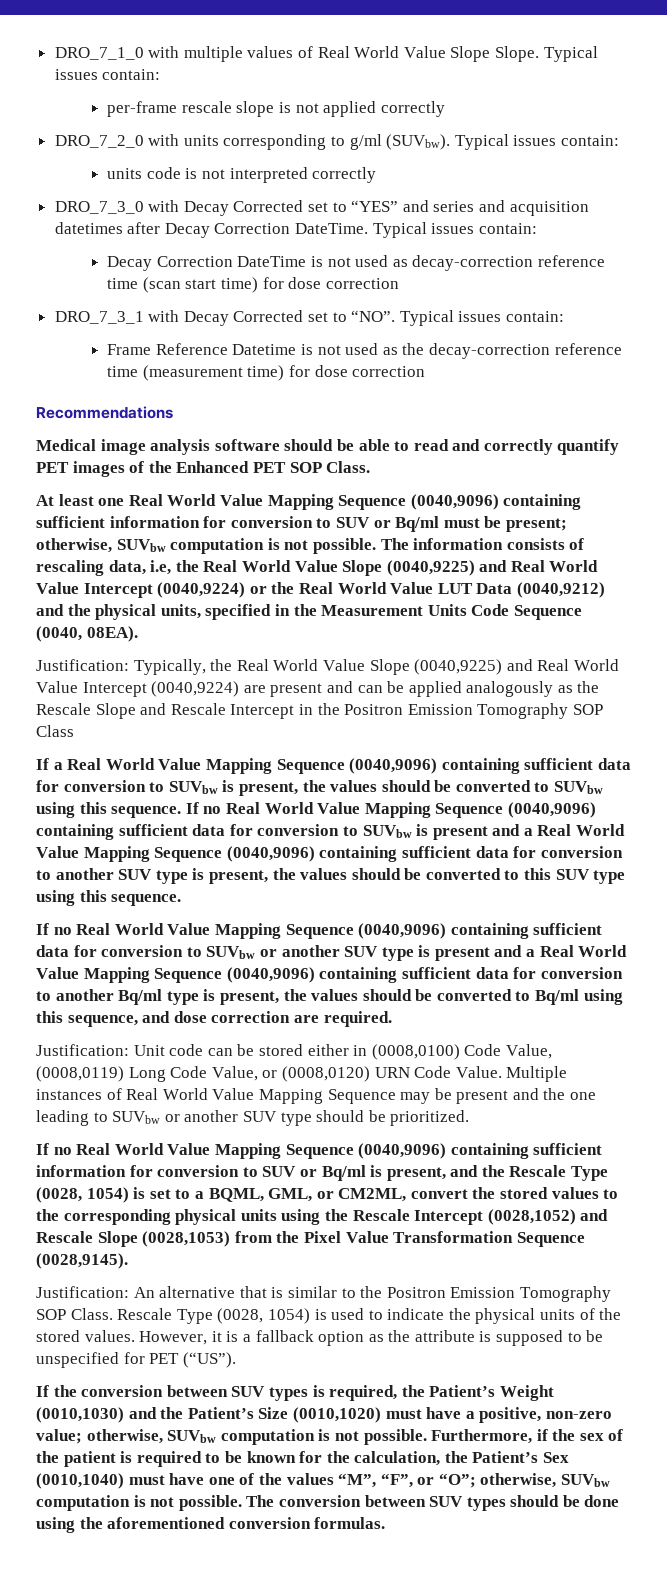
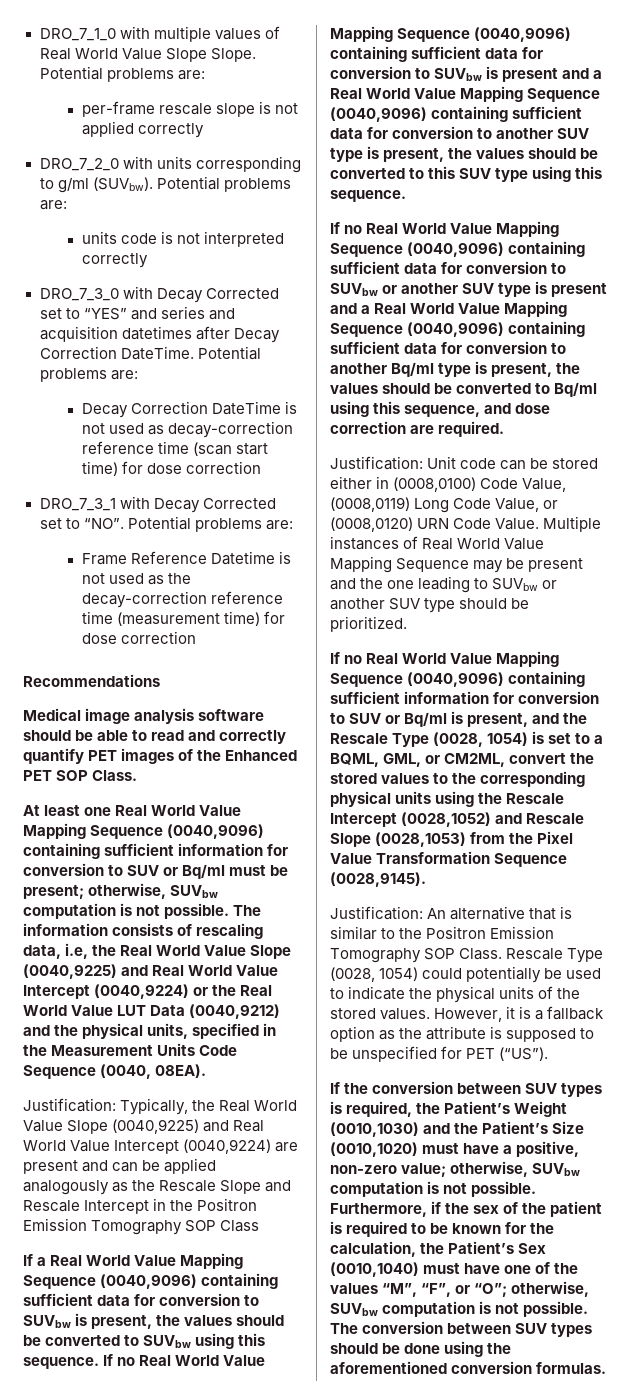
- DRO_7_1_0 with multiple values of Real World Value Slope Slope. Typical issues contain:
+ DRO_7_1_0 with multiple values of Real World Value Slope Slope. Potential problems are:
- DRO_7_2_0 with units corresponding to g/ml (SUVbw). Typical issues contain:
+ DRO_7_2_0 with units corresponding to g/ml (SUVbw). Potential problems are:
- DRO_7_3_0 with Decay Corrected set to “YES” and series and acquisition datetimes after Decay Correction DateTime. Typical issues contain:
+ DRO_7_3_0 with Decay Corrected set to “YES” and series and acquisition datetimes after Decay Correction DateTime. Potential problems are:
- DRO_7_3_1 with Decay Corrected set to “NO”. Typical issues contain:
+ DRO_7_3_1 with Decay Corrected set to “NO”. Potential problems are:
- Rescale Type (0028, 1054) is used to indicate the physical units of the stored values.
+ Rescale Type (0028, 1054) could potentially be used to indicate the physical units of the stored values.

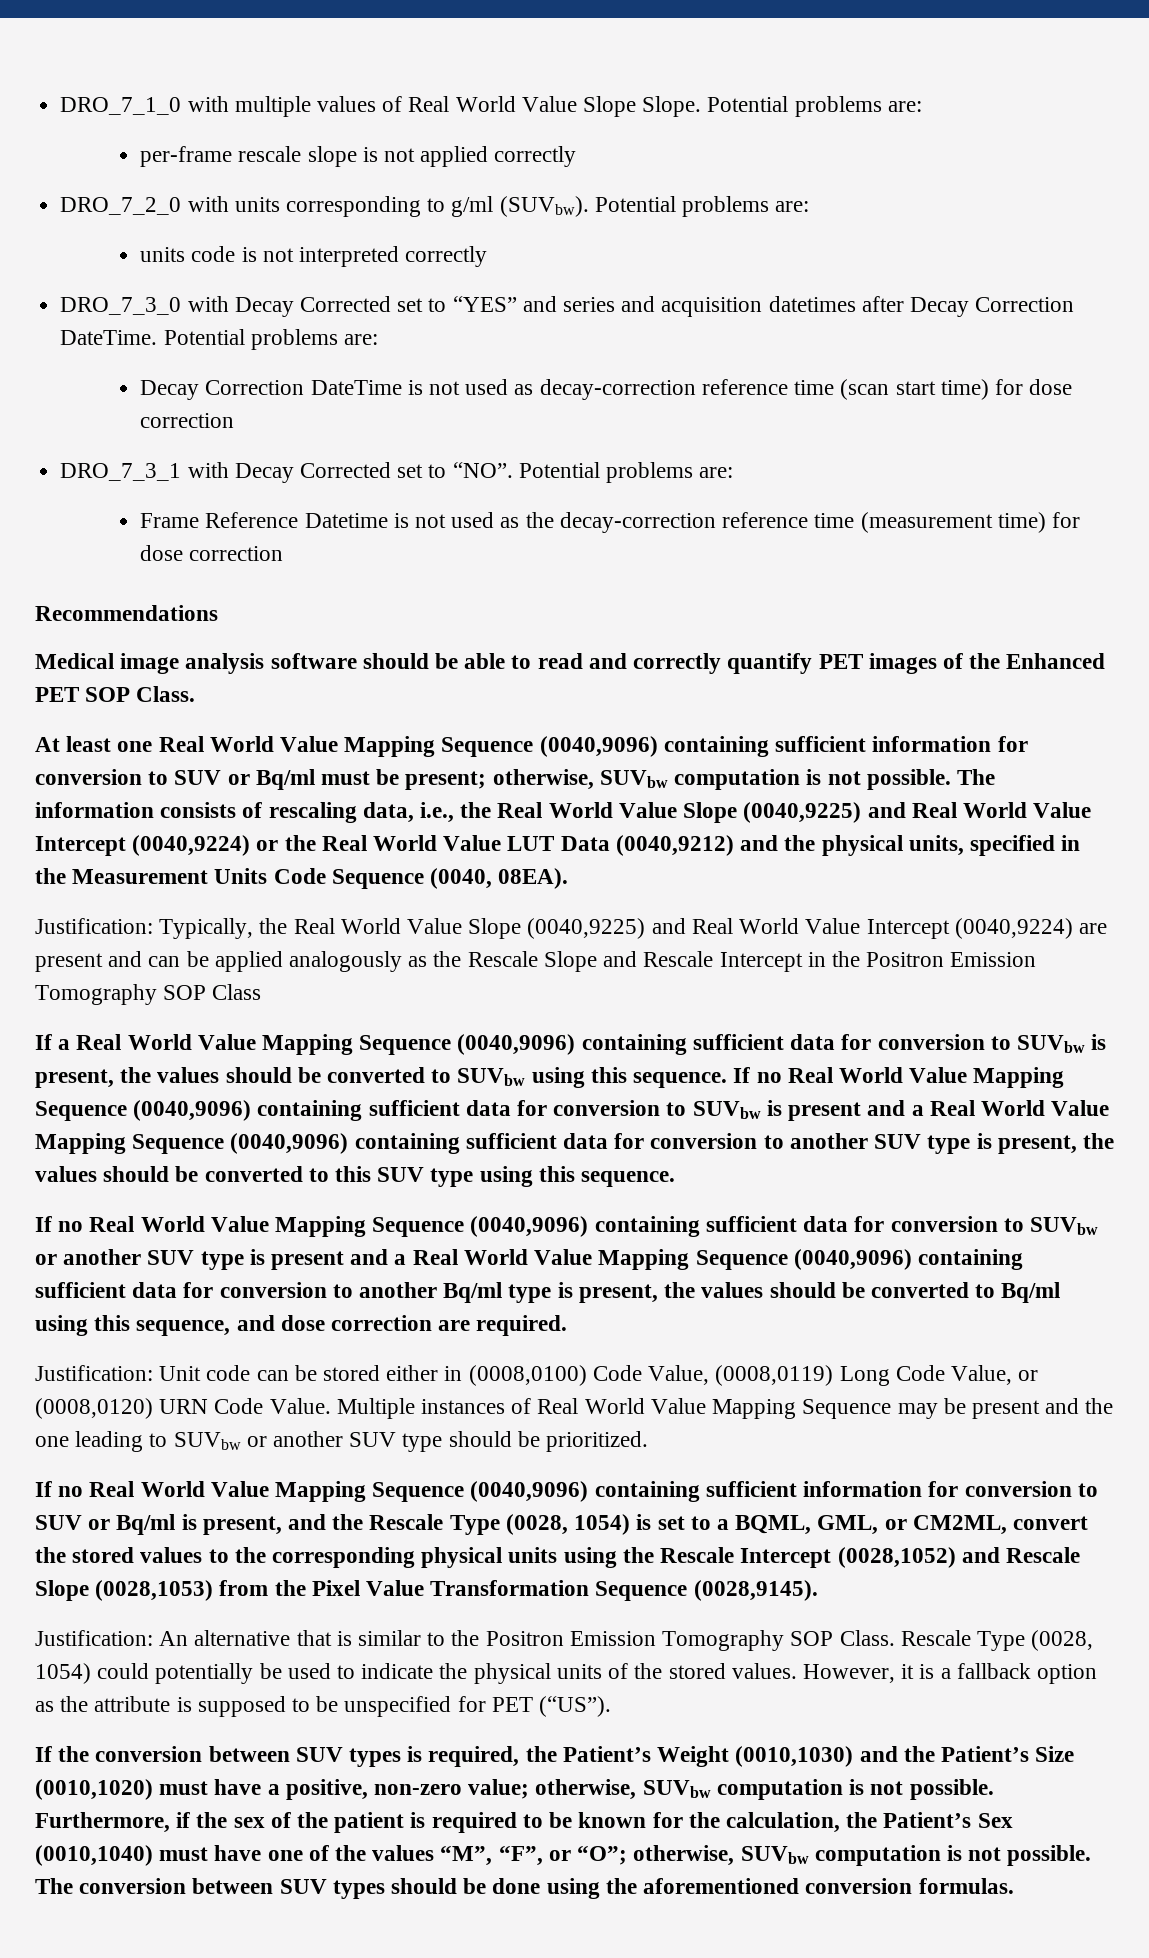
- The information consists of rescaling data, i.e, the Real World Value Slope (0040,9225) and Real World Value Intercept (0040,9224) or the Real World Value LUT Data (0040,9212) and the physical units, specified in the Measurement Units Code Sequence (0040, 08EA).
+ The information consists of rescaling data, i.e., the Real World Value Slope (0040,9225) and Real World Value Intercept (0040,9224) or the Real World Value LUT Data (0040,9212) and the physical units, specified in the Measurement Units Code Sequence (0040, 08EA).

